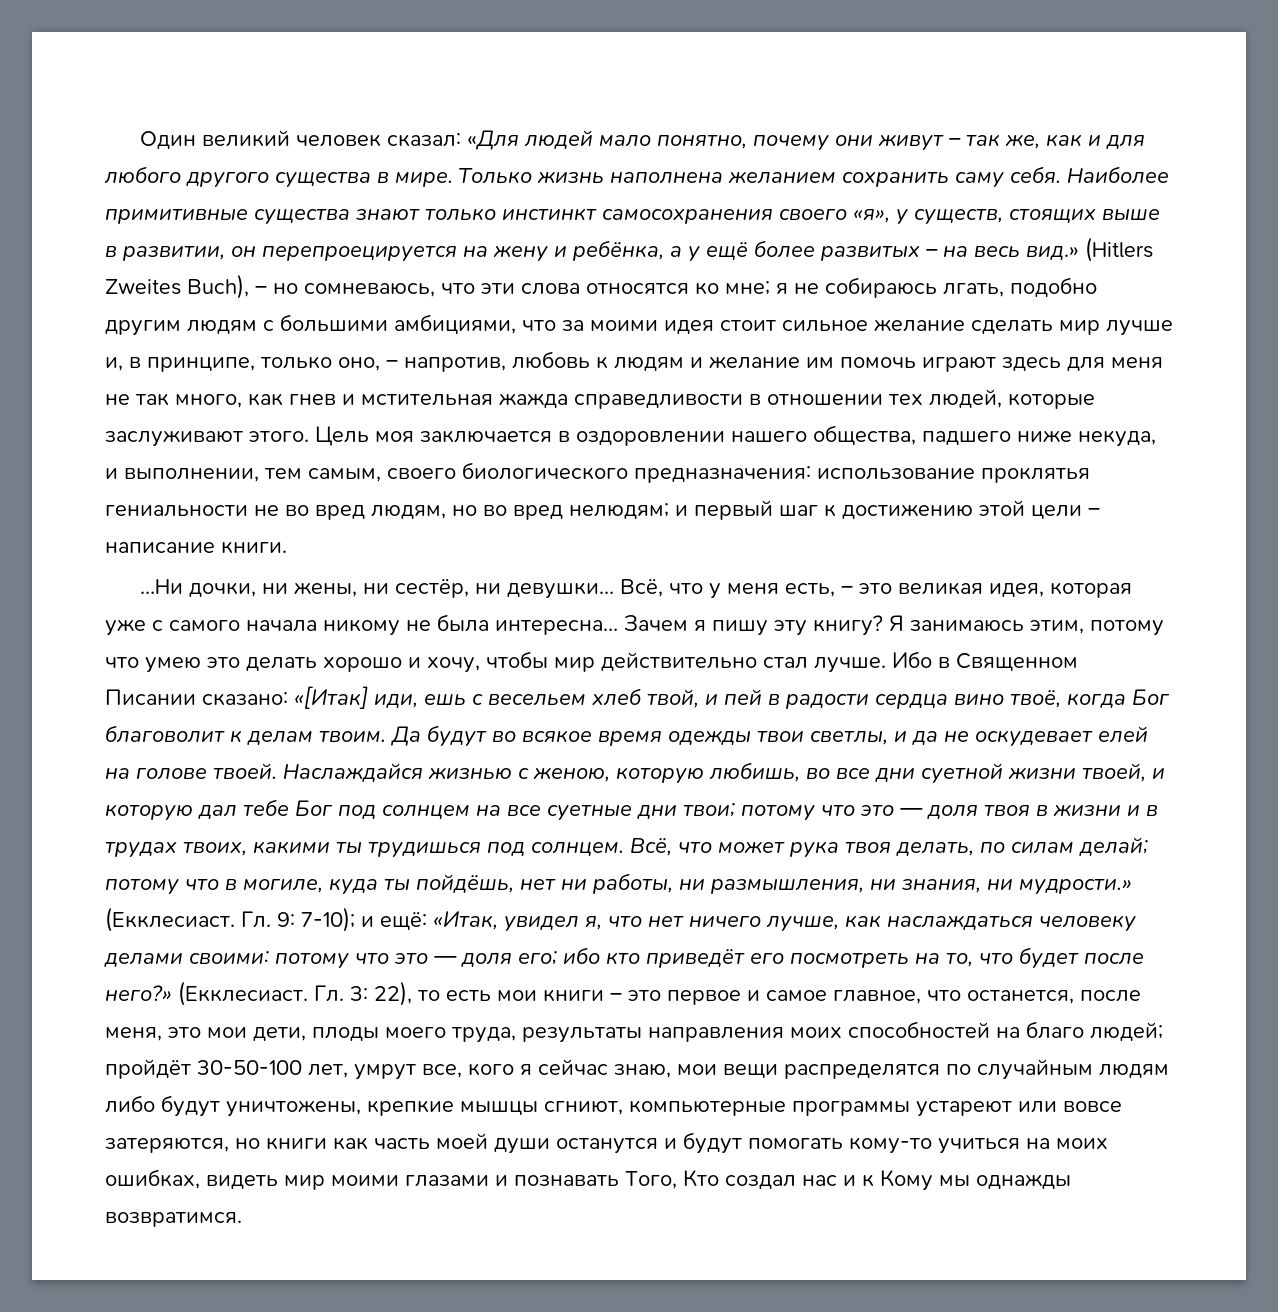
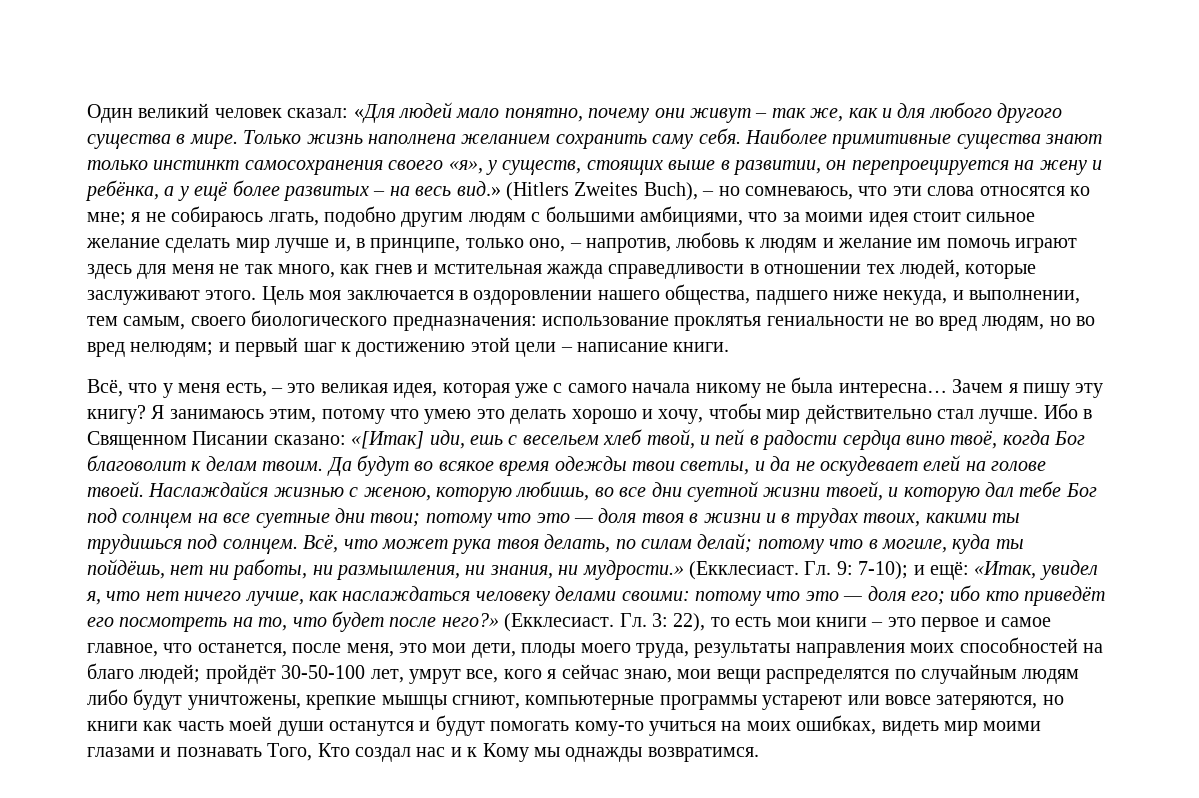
- …Ни дочки, ни жены, ни сестёр, ни девушки…

